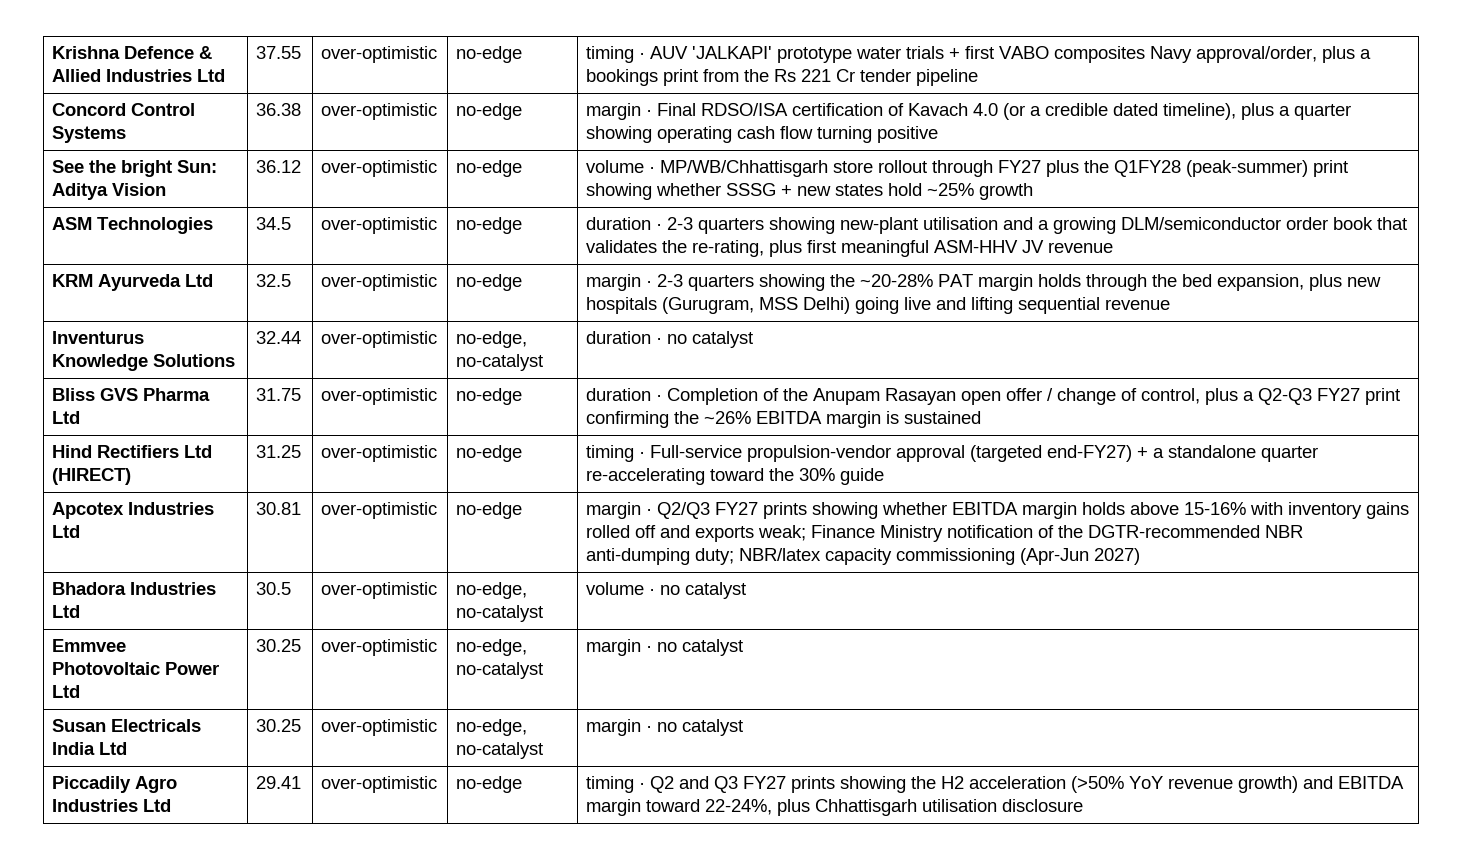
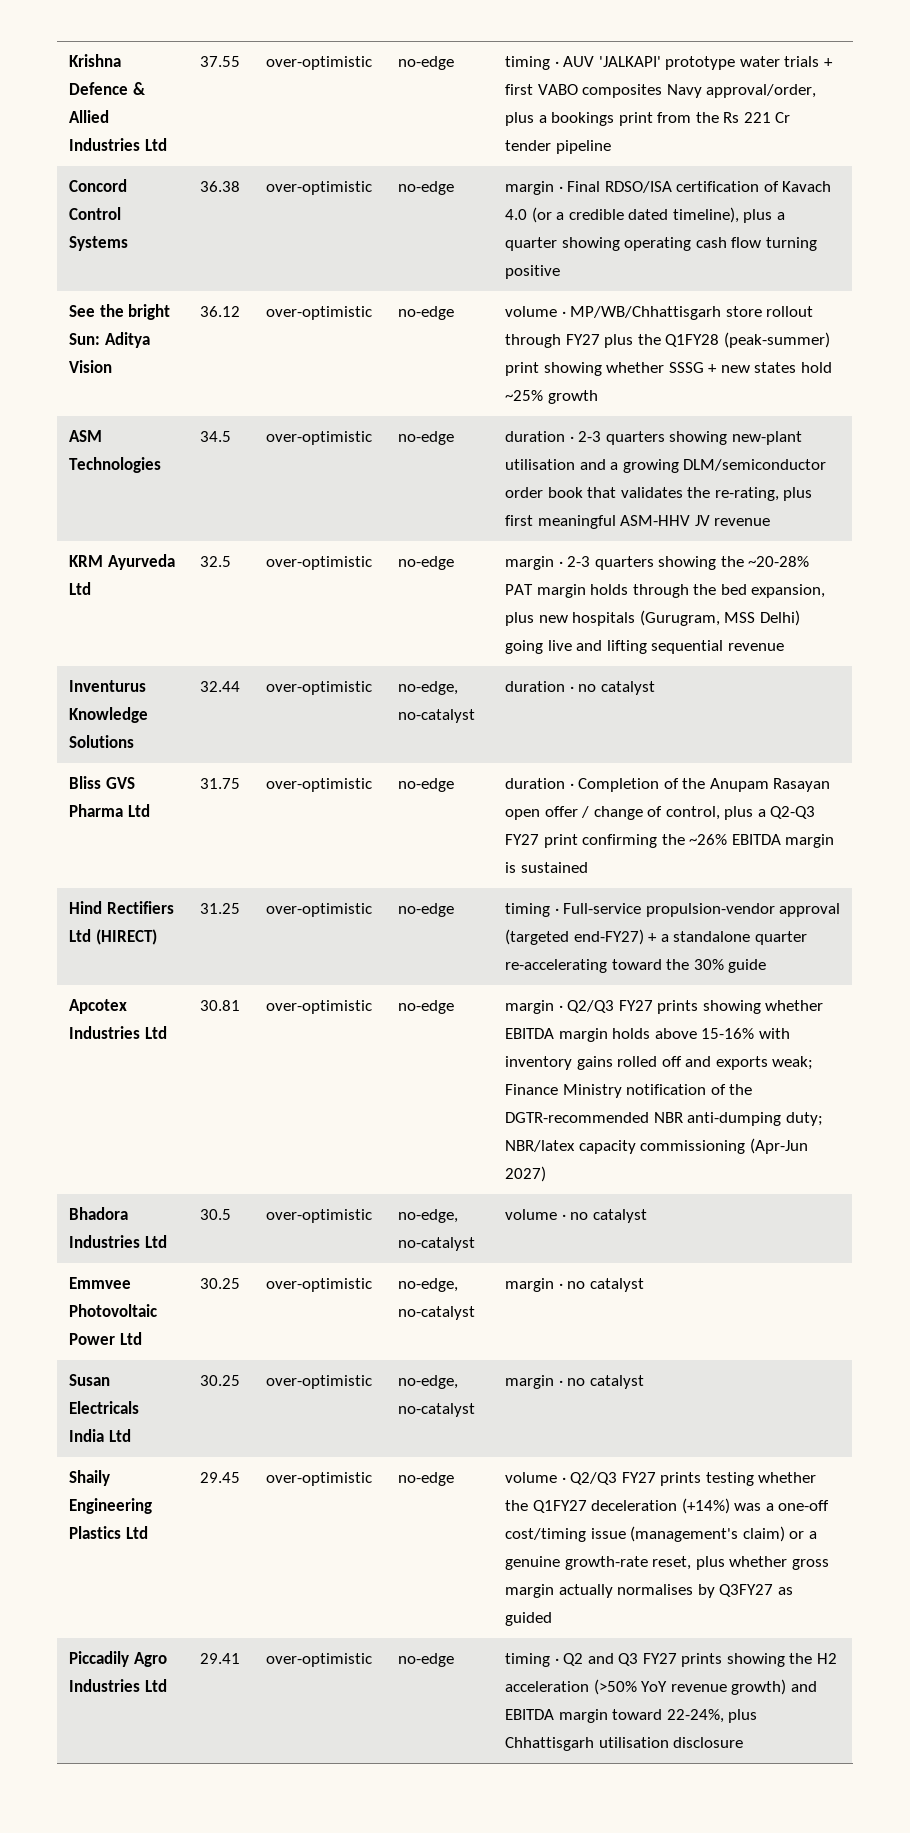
+ Shaily Engineering Plastics Ltd | 29.45 | over-optimistic | no-edge | volume · Q2/Q3 FY27 prints testing whether the Q1FY27 deceleration (+14%) was a one-off cost/timing issue (management's claim) or a genuine growth-rate reset, plus whether gross margin actually normalises by Q3FY27 as guided

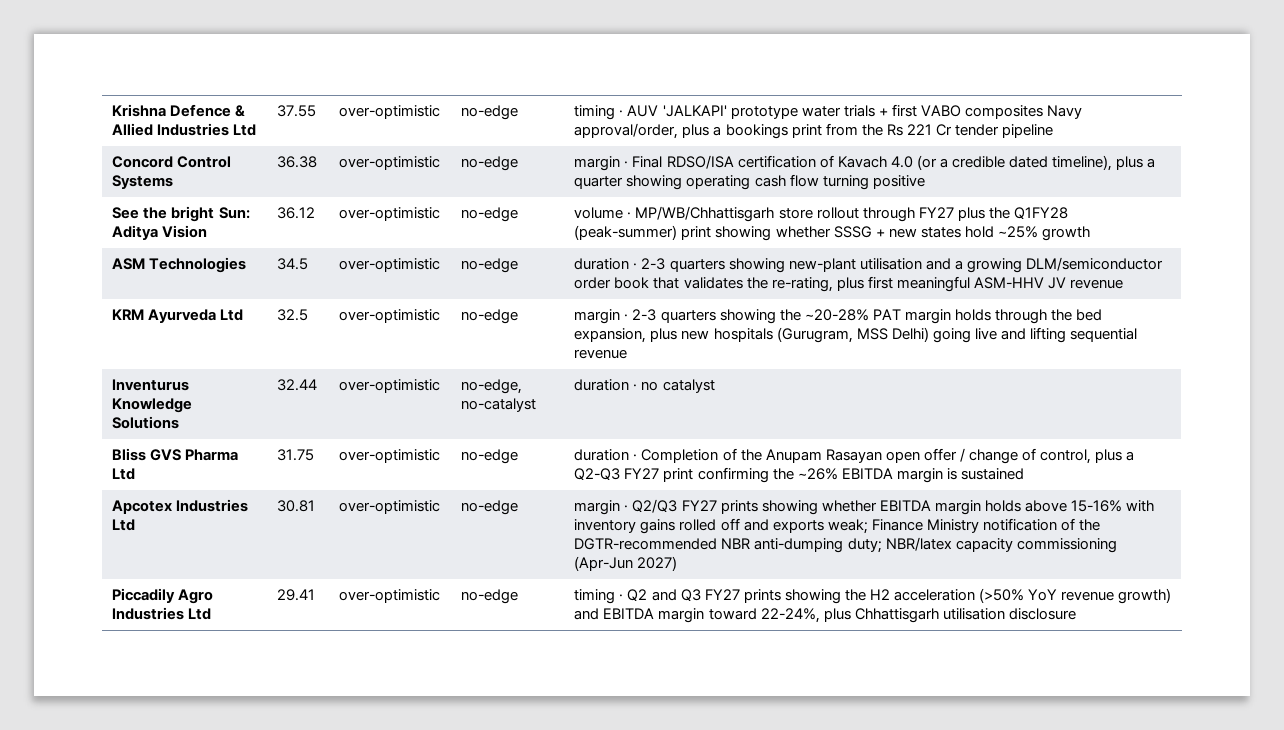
- Hind Rectifiers Ltd (HIRECT) | 31.25 | over-optimistic | no-edge | timing · Full-service propulsion-vendor approval (targeted end-FY27) + a standalone quarter re-accelerating toward the 30% guide
- Bhadora Industries Ltd | 30.5 | over-optimistic | no-edge, no-catalyst | volume · no catalyst
- Emmvee Photovoltaic Power Ltd | 30.25 | over-optimistic | no-edge, no-catalyst | margin · no catalyst
- Susan Electricals India Ltd | 30.25 | over-optimistic | no-edge, no-catalyst | margin · no catalyst
- Shaily Engineering Plastics Ltd | 29.45 | over-optimistic | no-edge | volume · Q2/Q3 FY27 prints testing whether the Q1FY27 deceleration (+14%) was a one-off cost/timing issue (management's claim) or a genuine growth-rate reset, plus whether gross margin actually normalises by Q3FY27 as guided

